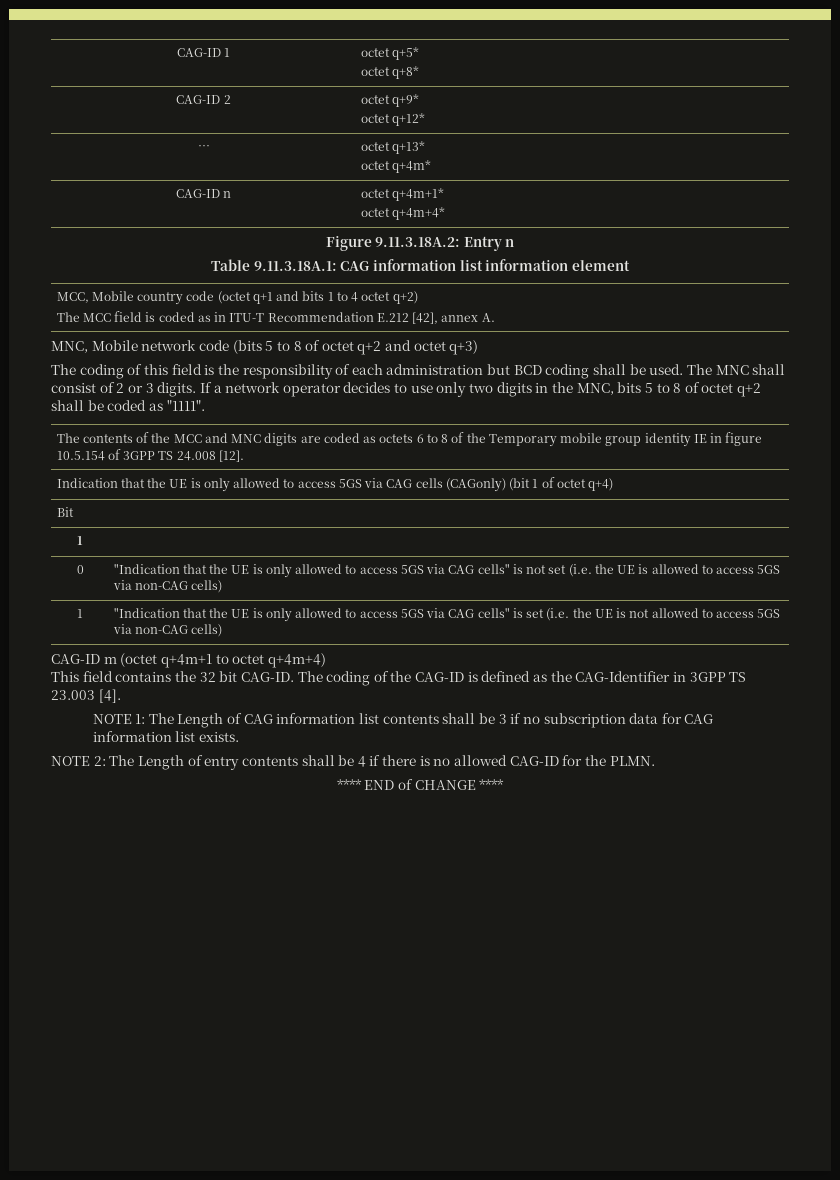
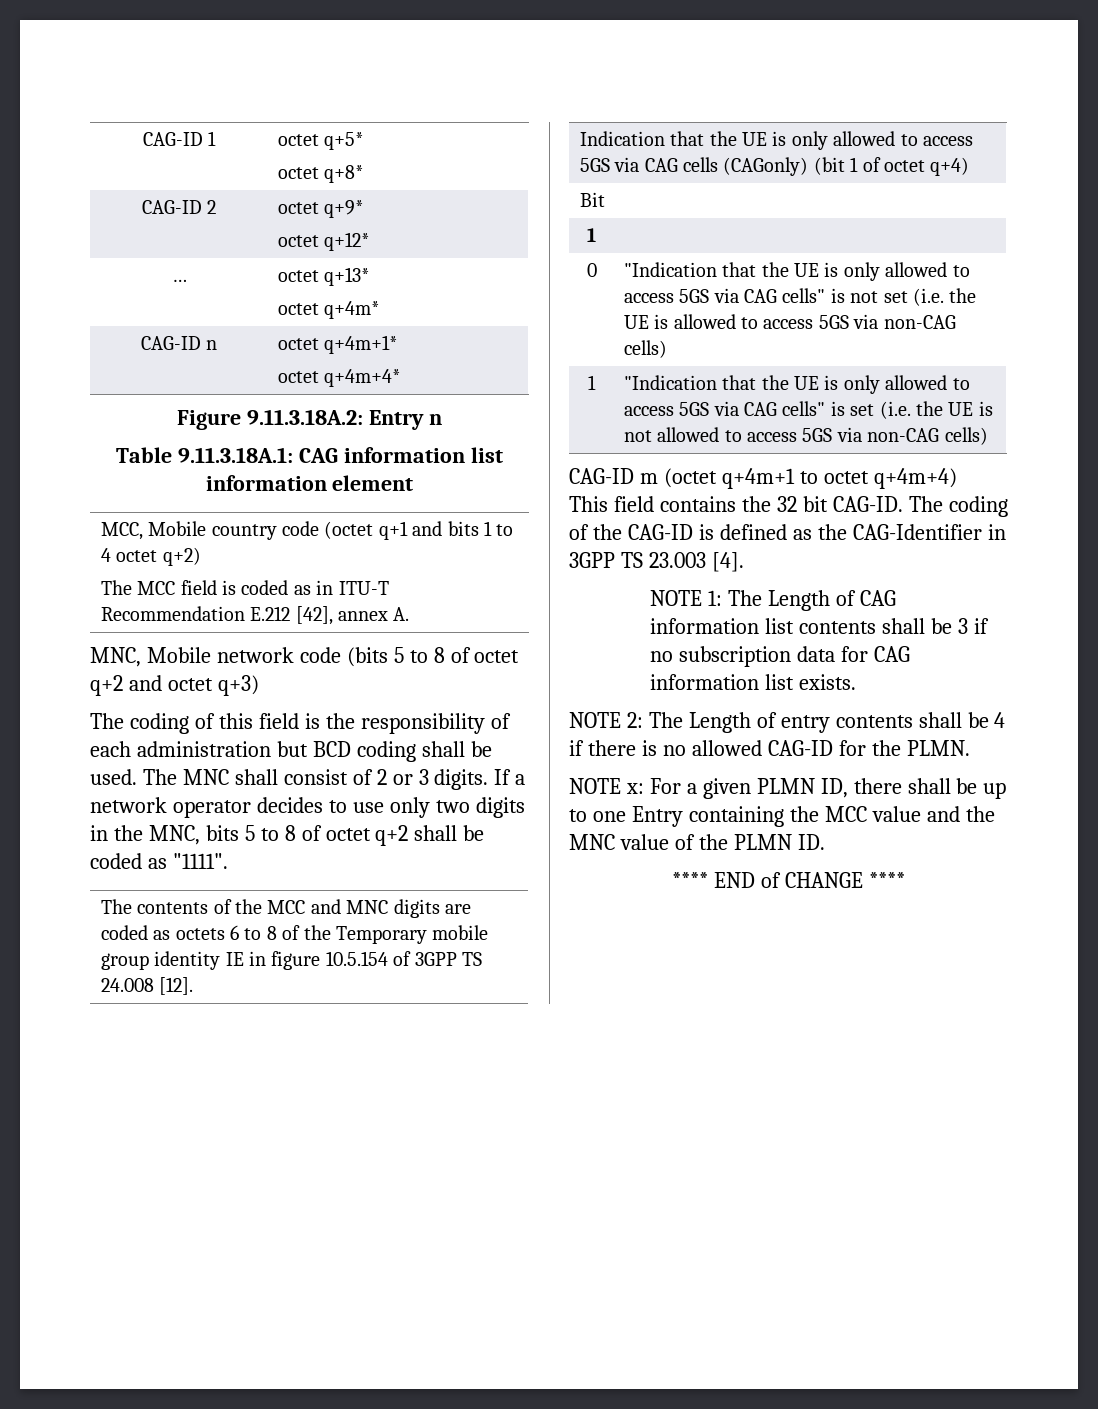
+ NOTE x: For a given PLMN ID, there shall be up to one Entry containing the MCC value and the MNC value of the PLMN ID.

